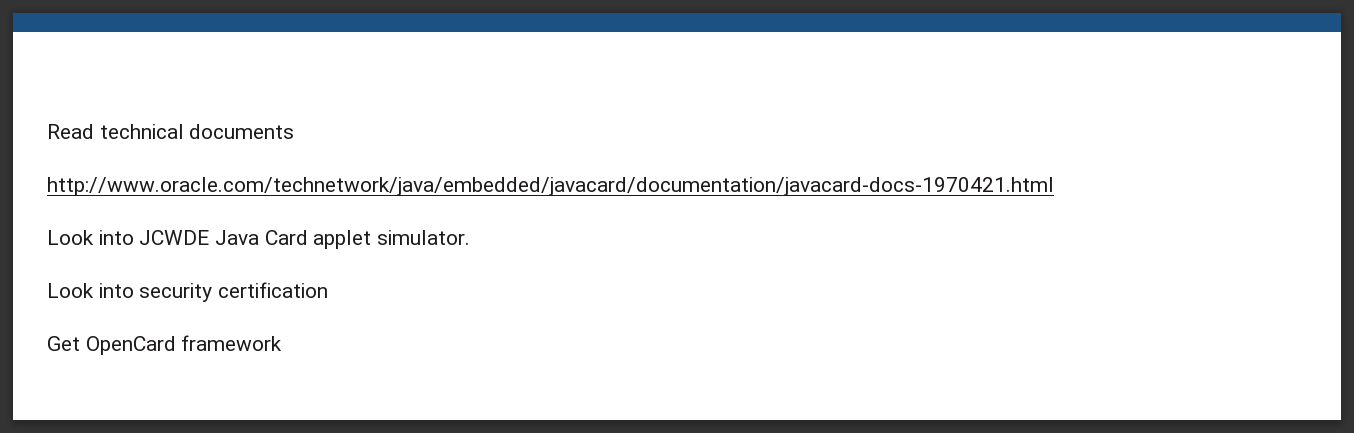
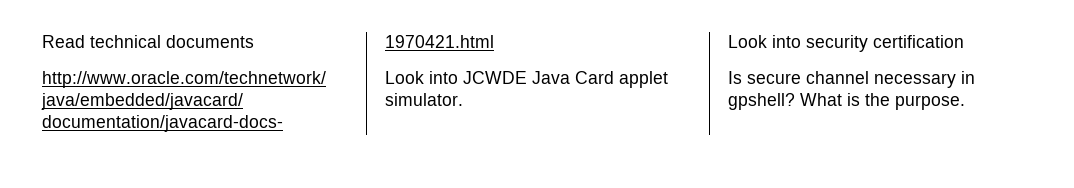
- Get OpenCard framework
+ Is secure channel necessary in gpshell? What is the purpose.

